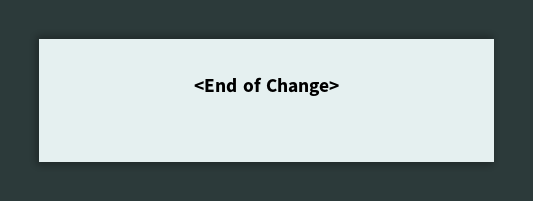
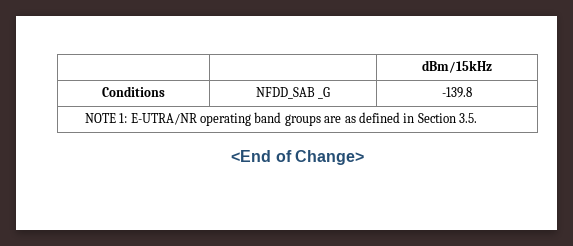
+ | | dBm/15kHz
+ Conditions | NFDD_SAB _G | -139.8
+ NOTE 1: E-UTRA/NR operating band groups are as defined in Section 3.5.

